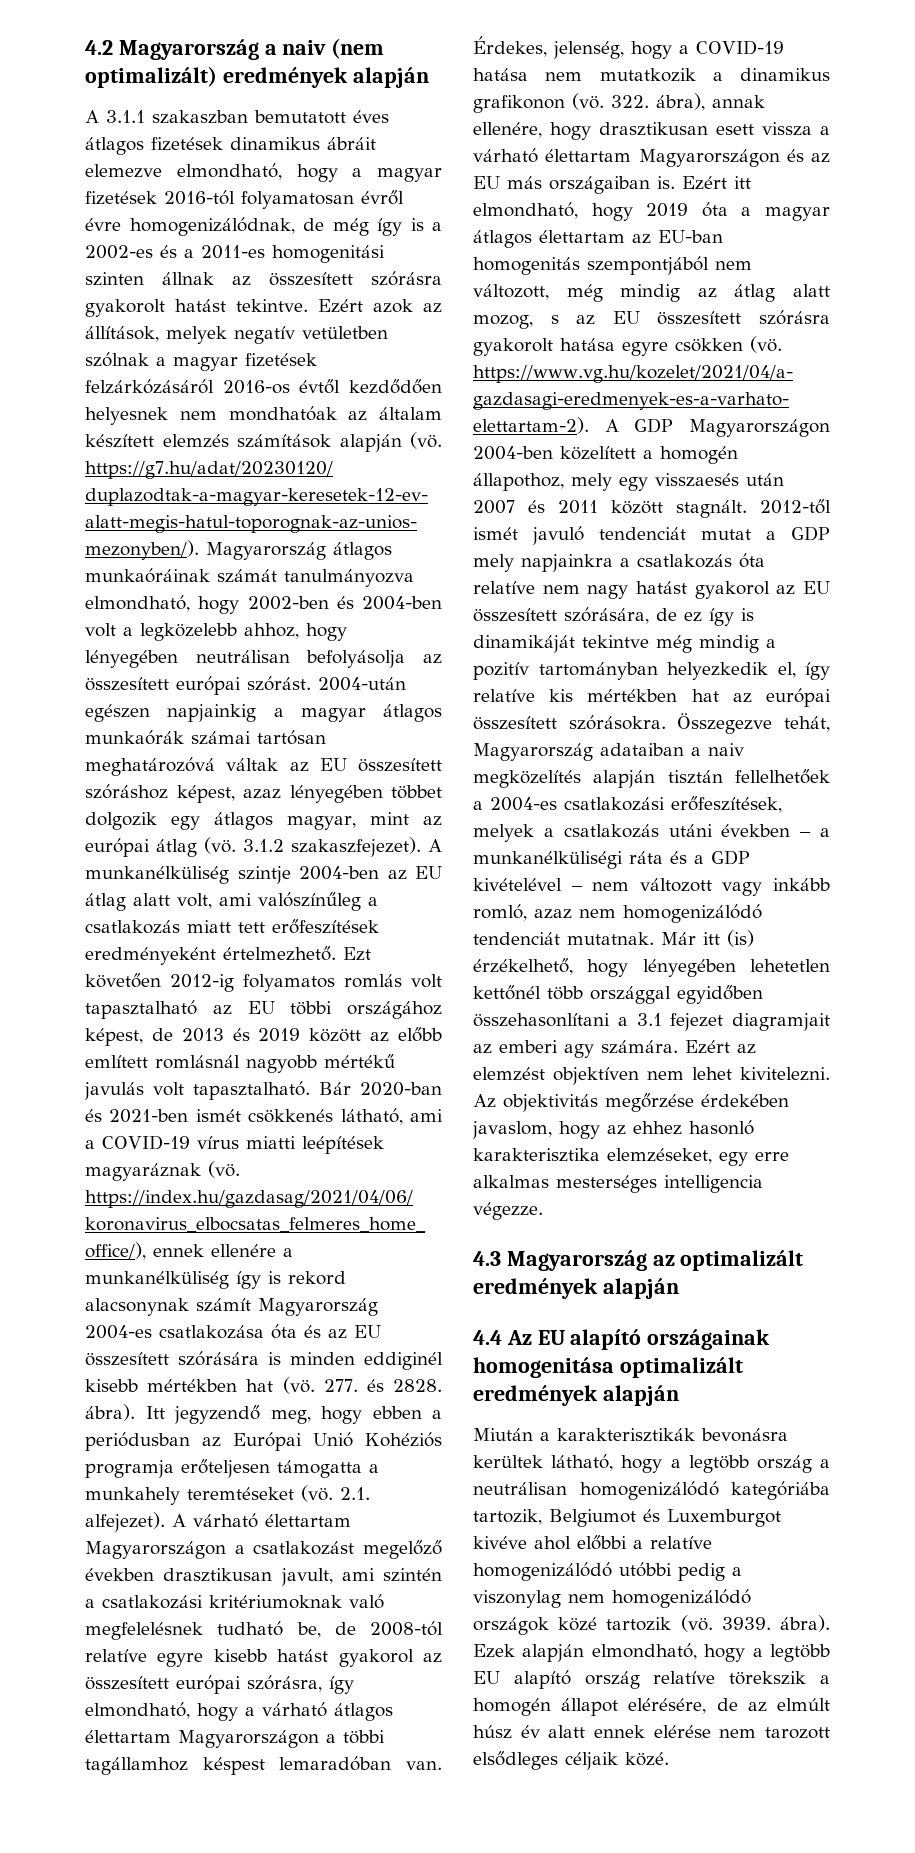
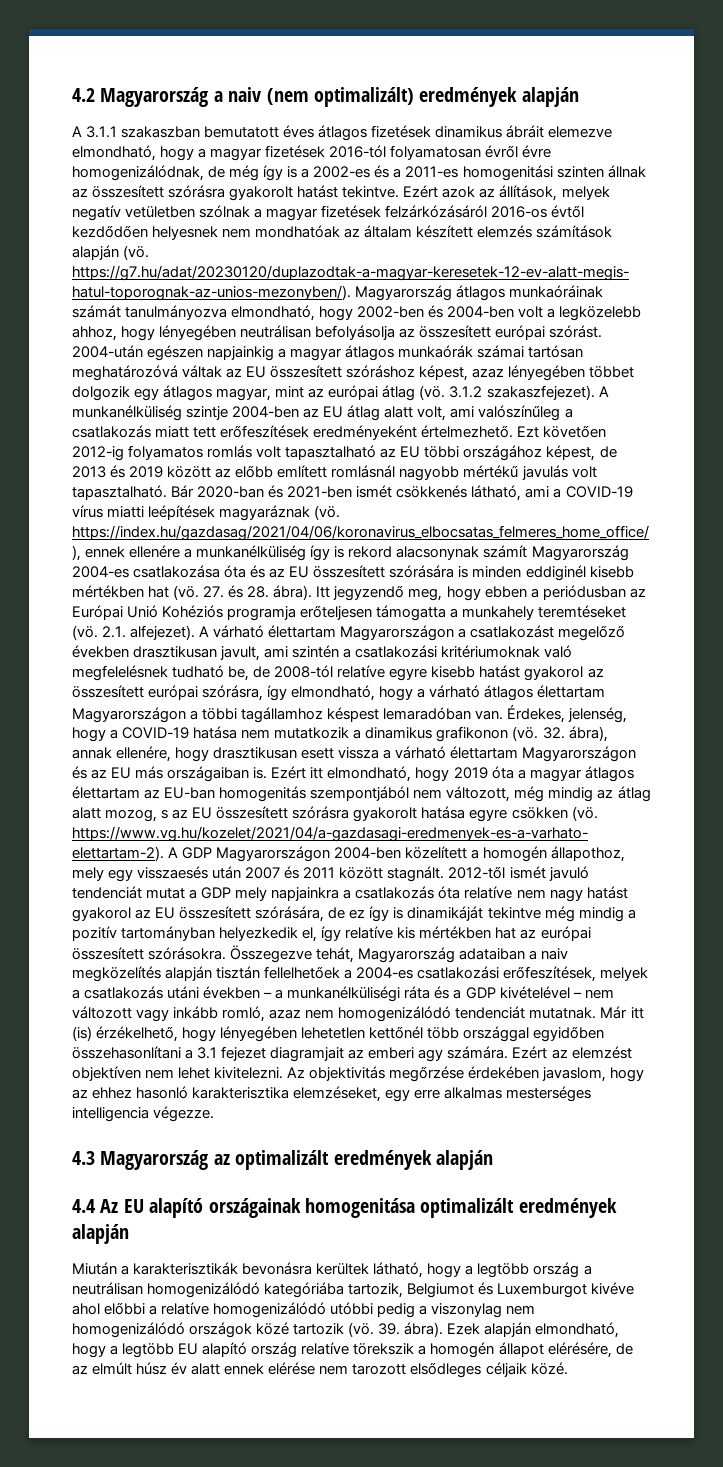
- 277. és 2828. ábra).
+ 27. és 28. ábra).
- 322. ábra), annak ellenére, hogy drasztikusan esett vissza a várható élettartam Magyarországon és az EU más országaiban is.
+ 32. ábra), annak ellenére, hogy drasztikusan esett vissza a várható élettartam Magyarországon és az EU más országaiban is.
- 3939. ábra).
+ 39. ábra).

